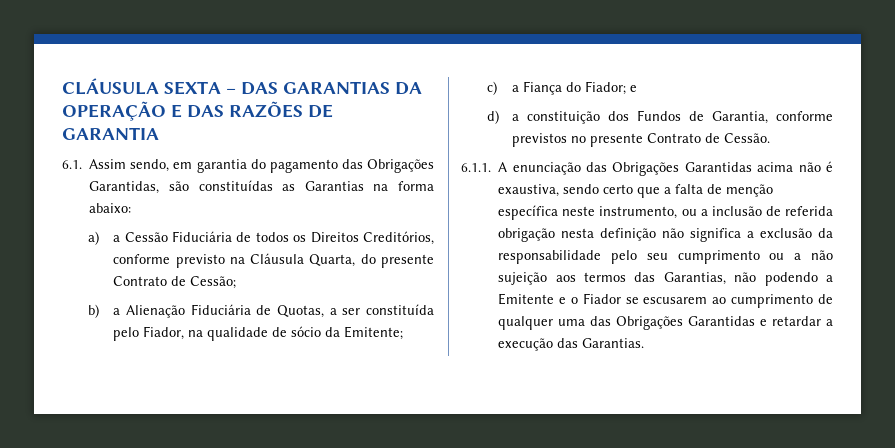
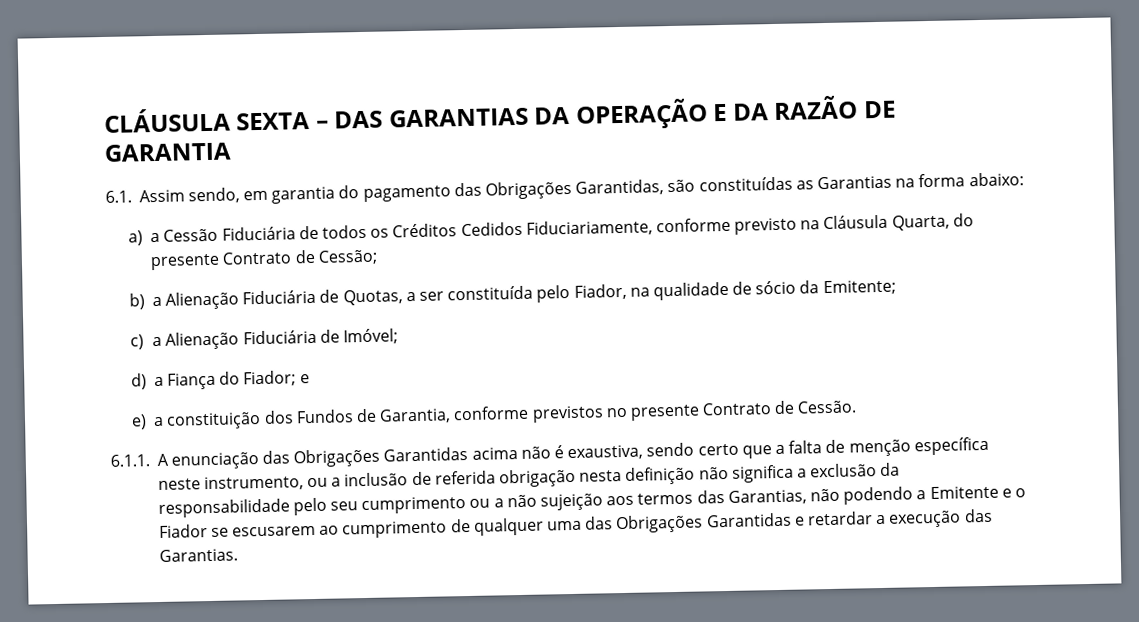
- CLÁUSULA SEXTA – DAS GARANTIAS DA OPERAÇÃO E DAS RAZÕES DE GARANTIA
+ CLÁUSULA SEXTA – DAS GARANTIAS DA OPERAÇÃO E DA RAZÃO DE GARANTIA
- a) a Cessão Fiduciária de todos os Direitos Creditórios, conforme previsto na Cláusula Quarta, do presente Contrato de Cessão;
+ a) a Cessão Fiduciária de todos os Créditos Cedidos Fiduciariamente, conforme previsto na Cláusula Quarta, do presente Contrato de Cessão;
- c) a Fiança do Fiador; e
+ c) a Alienação Fiduciária de Imóvel;
+ d) a Fiança do Fiador; e
- d) a constituição dos Fundos de Garantia, conforme previstos no presente Contrato de Cessão.
+ e) a constituição dos Fundos de Garantia, conforme previstos no presente Contrato de Cessão.

